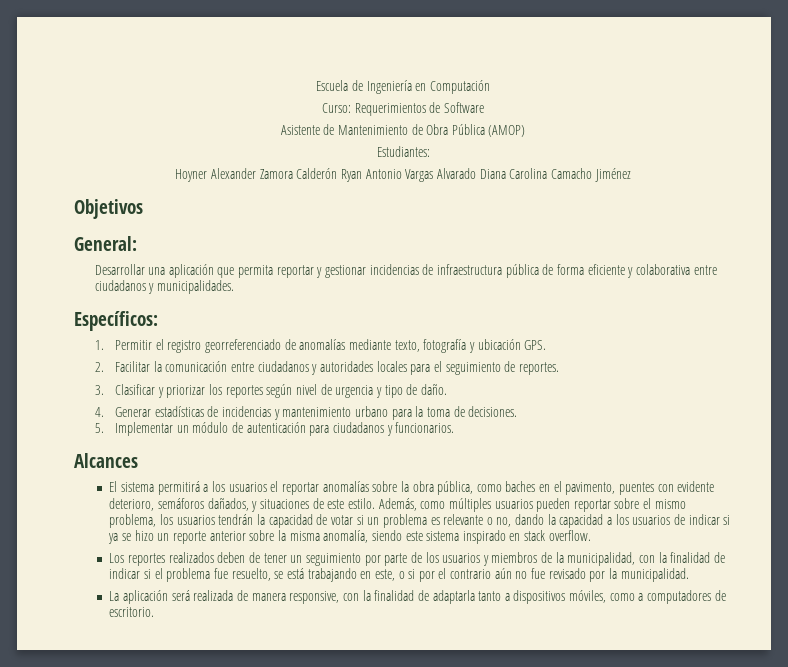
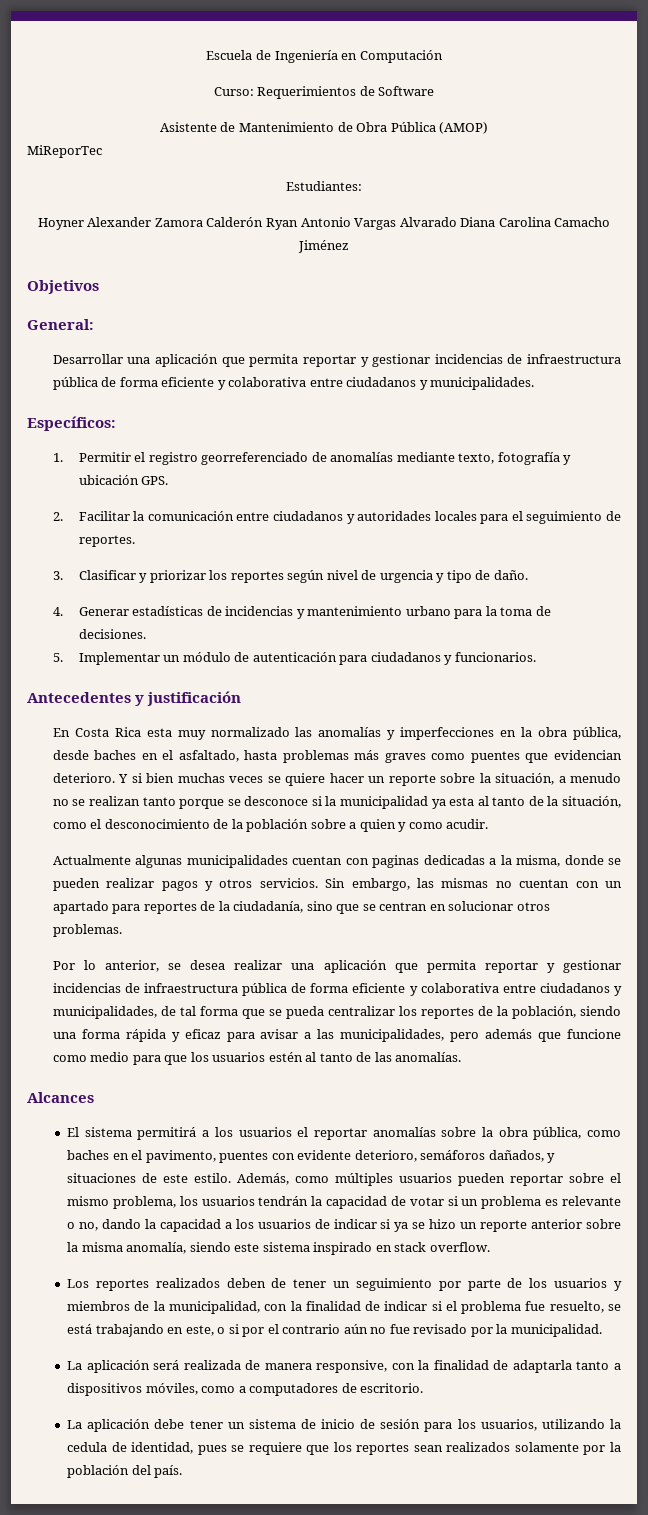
+ MiReporTec
+ Antecedentes y justificación
+ En Costa Rica esta muy normalizado las anomalías y imperfecciones en la obra pública, desde baches en el asfaltado, hasta problemas más graves como puentes que evidencian deterioro. Y si bien muchas veces se quiere hacer un reporte sobre la situación, a menudo no se realizan tanto porque se desconoce si la municipalidad ya esta al tanto de la situación, como el desconocimiento de la población sobre a quien y como acudir.
+ Actualmente algunas municipalidades cuentan con paginas dedicadas a la misma, donde se pueden realizar pagos y otros servicios. Sin embargo, las mismas no cuentan con un apartado para reportes de la ciudadanía, sino que se centran en solucionar otros problemas.
+ Por lo anterior, se desea realizar una aplicación que permita reportar y gestionar incidencias de infraestructura pública de forma eficiente y colaborativa entre ciudadanos y municipalidades, de tal forma que se pueda centralizar los reportes de la población, siendo una forma rápida y eficaz para avisar a las municipalidades, pero además que funcione como medio para que los usuarios estén al tanto de las anomalías.
+ La aplicación debe tener un sistema de inicio de sesión para los usuarios, utilizando la cedula de identidad, pues se requiere que los reportes sean realizados solamente por la población del país.

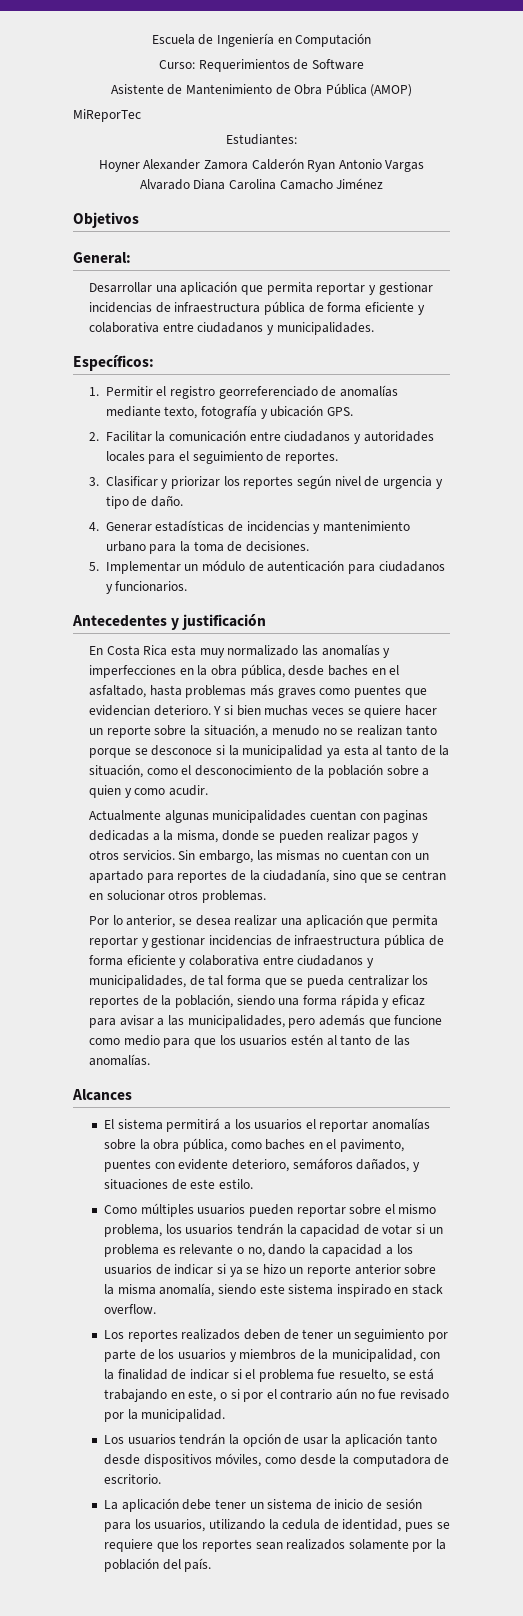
- El sistema permitirá a los usuarios el reportar anomalías sobre la obra pública, como baches en el pavimento, puentes con evidente deterioro, semáforos dañados, y situaciones de este estilo. Además, como múltiples usuarios pueden reportar sobre el mismo problema, los usuarios tendrán la capacidad de votar si un problema es relevante o no, dando la capacidad a los usuarios de indicar si ya se hizo un reporte anterior sobre la misma anomalía, siendo este sistema inspirado en stack overflow.
+ El sistema permitirá a los usuarios el reportar anomalías sobre la obra pública, como baches en el pavimento, puentes con evidente deterioro, semáforos dañados, y situaciones de este estilo.
+ Como múltiples usuarios pueden reportar sobre el mismo problema, los usuarios tendrán la capacidad de votar si un problema es relevante o no, dando la capacidad a los usuarios de indicar si ya se hizo un reporte anterior sobre la misma anomalía, siendo este sistema inspirado en stack overflow.
- La aplicación será realizada de manera responsive, con la finalidad de adaptarla tanto a dispositivos móviles, como a computadores de escritorio.
+ Los usuarios tendrán la opción de usar la aplicación tanto desde dispositivos móviles, como desde la computadora de escritorio.

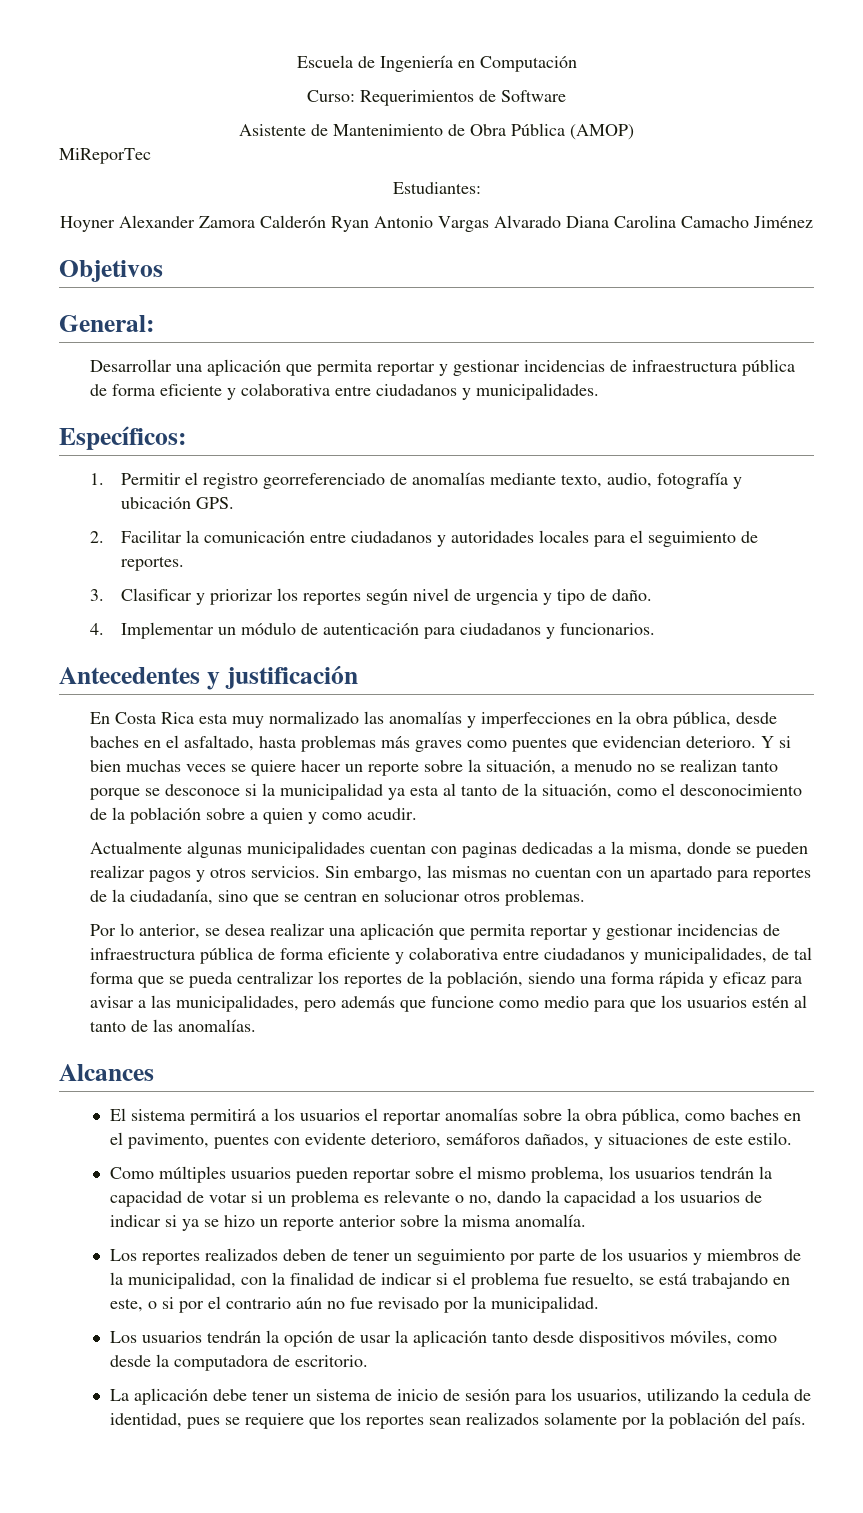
- 1. Permitir el registro georreferenciado de anomalías mediante texto, fotografía y ubicación GPS.
+ 1. Permitir el registro georreferenciado de anomalías mediante texto, audio, fotografía y ubicación GPS.
- 4. Generar estadísticas de incidencias y mantenimiento urbano para la toma de decisiones.
- 5. Implementar un módulo de autenticación para ciudadanos y funcionarios.
+ 4. Implementar un módulo de autenticación para ciudadanos y funcionarios.
- Como múltiples usuarios pueden reportar sobre el mismo problema, los usuarios tendrán la capacidad de votar si un problema es relevante o no, dando la capacidad a los usuarios de indicar si ya se hizo un reporte anterior sobre la misma anomalía, siendo este sistema inspirado en stack overflow.
+ Como múltiples usuarios pueden reportar sobre el mismo problema, los usuarios tendrán la capacidad de votar si un problema es relevante o no, dando la capacidad a los usuarios de indicar si ya se hizo un reporte anterior sobre la misma anomalía.

